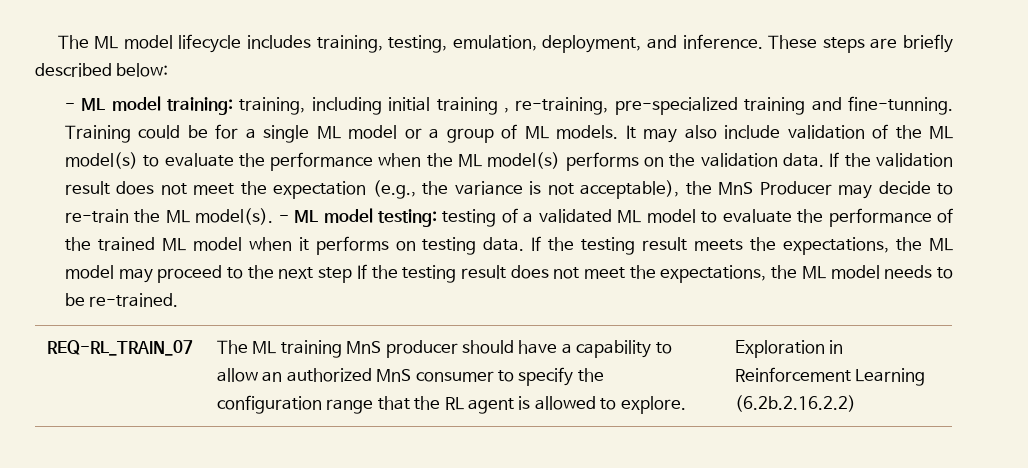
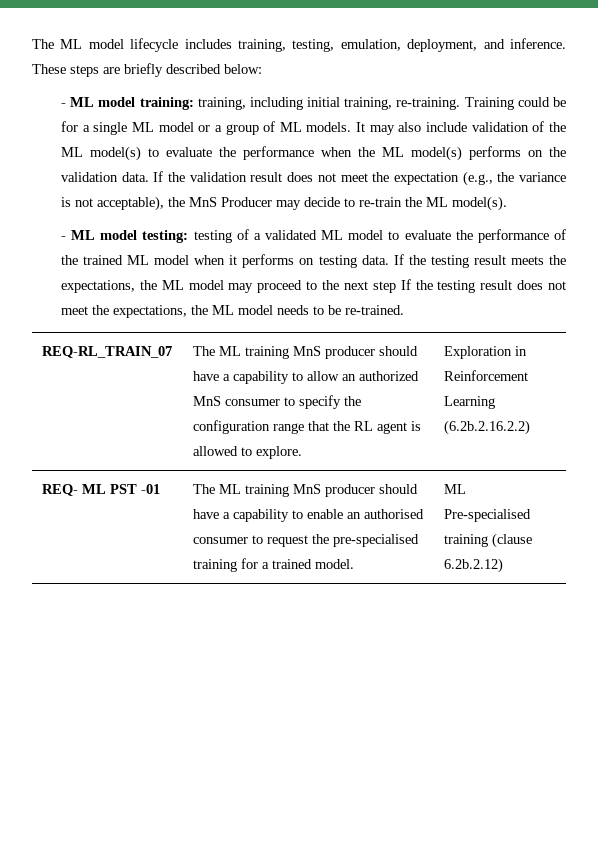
- - ML model training: training, including initial training , re-training, pre-specialized training and fine-tunning.
+ - ML model training: training, including initial training, re-training.
- If the validation result does not meet the expectation (e.g., the variance is not acceptable), the MnS Producer may decide to re-train the ML model(s). - ML model testing: testing of a validated ML model to evaluate the performance of the trained ML model when it performs on testing data.
+ If the validation result does not meet the expectation (e.g., the variance is not acceptable), the MnS Producer may decide to re-train the ML model(s).
+ - ML model testing: testing of a validated ML model to evaluate the performance of the trained ML model when it performs on testing data.
+ REQ- ML PST -01 | The ML training MnS producer should have a capability to enable an authorised consumer to request the pre-specialised training for a trained model. | ML Pre-specialised training (clause 6.2b.2.12)

